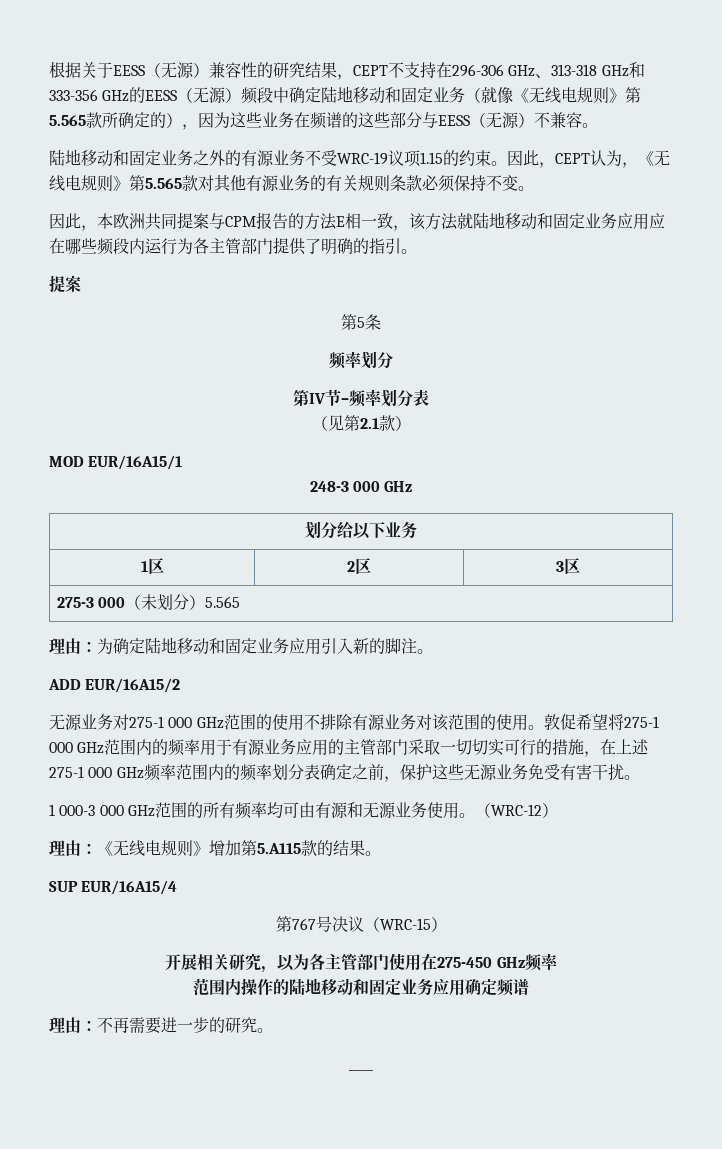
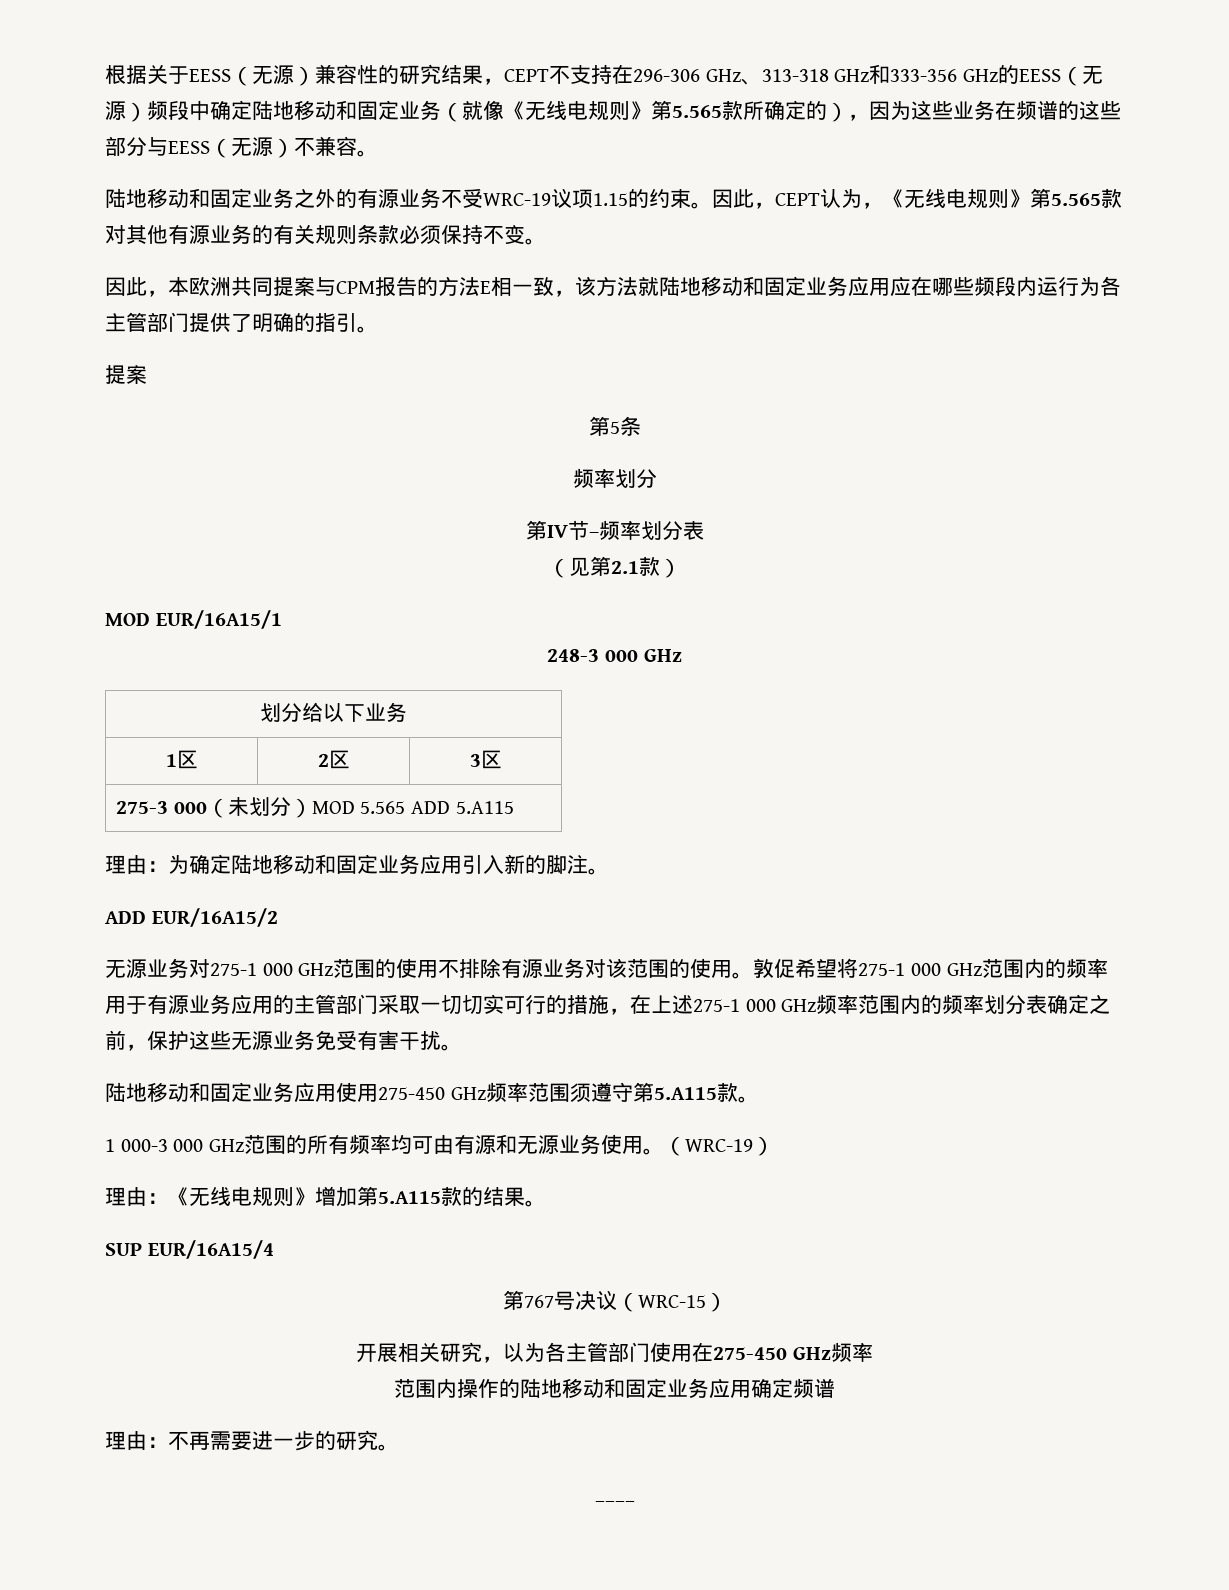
- 275-3 000（未划分）5.565
+ 275-3 000（未划分）MOD 5.565 ADD 5.A115
+ 陆地移动和固定业务应用使用275-450 GHz频率范围须遵守第5.A115款。
- （WRC-12）
+ （WRC-19）

